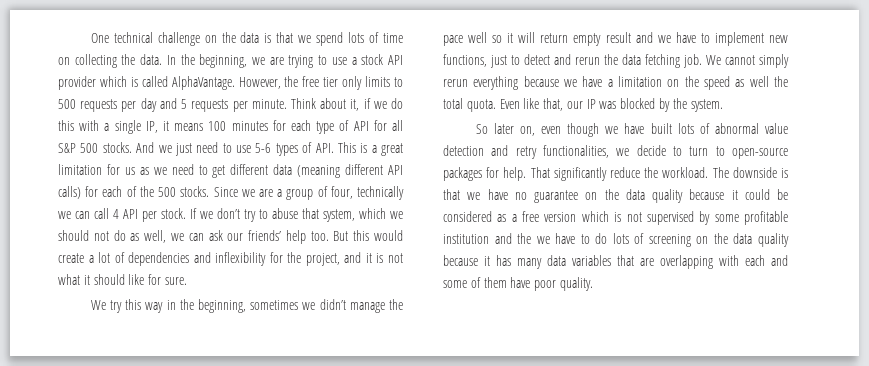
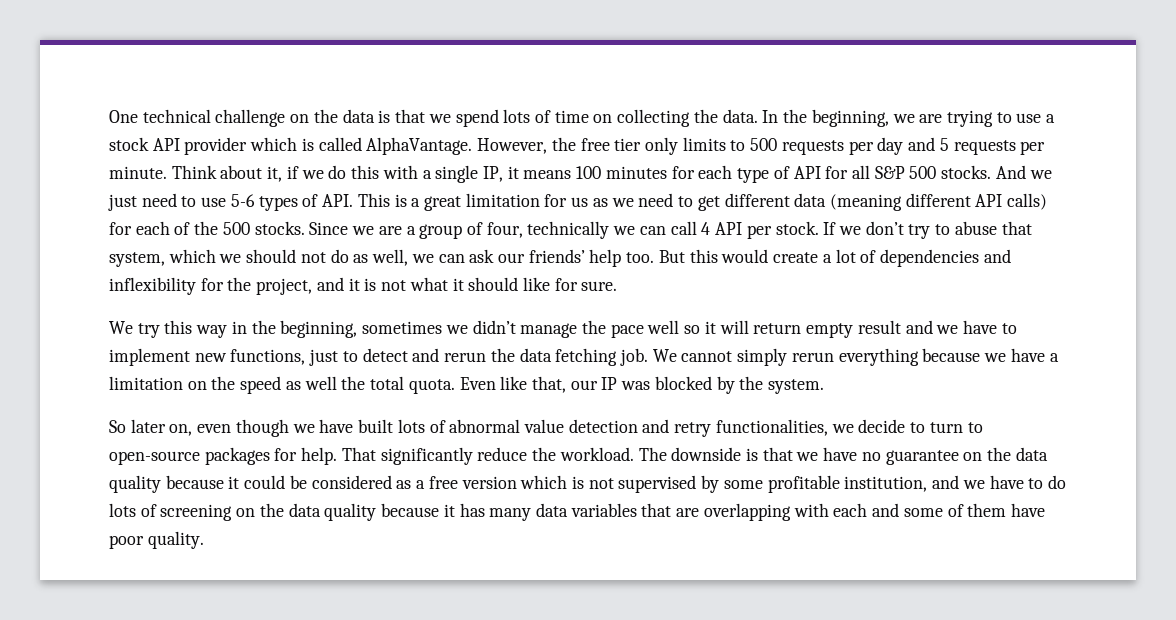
- The downside is that we have no guarantee on the data quality because it could be considered as a free version which is not supervised by some profitable institution and the we have to do lots of screening on the data quality because it has many data variables that are overlapping with each and some of them have poor quality.
+ The downside is that we have no guarantee on the data quality because it could be considered as a free version which is not supervised by some profitable institution, and we have to do lots of screening on the data quality because it has many data variables that are overlapping with each and some of them have poor quality.

